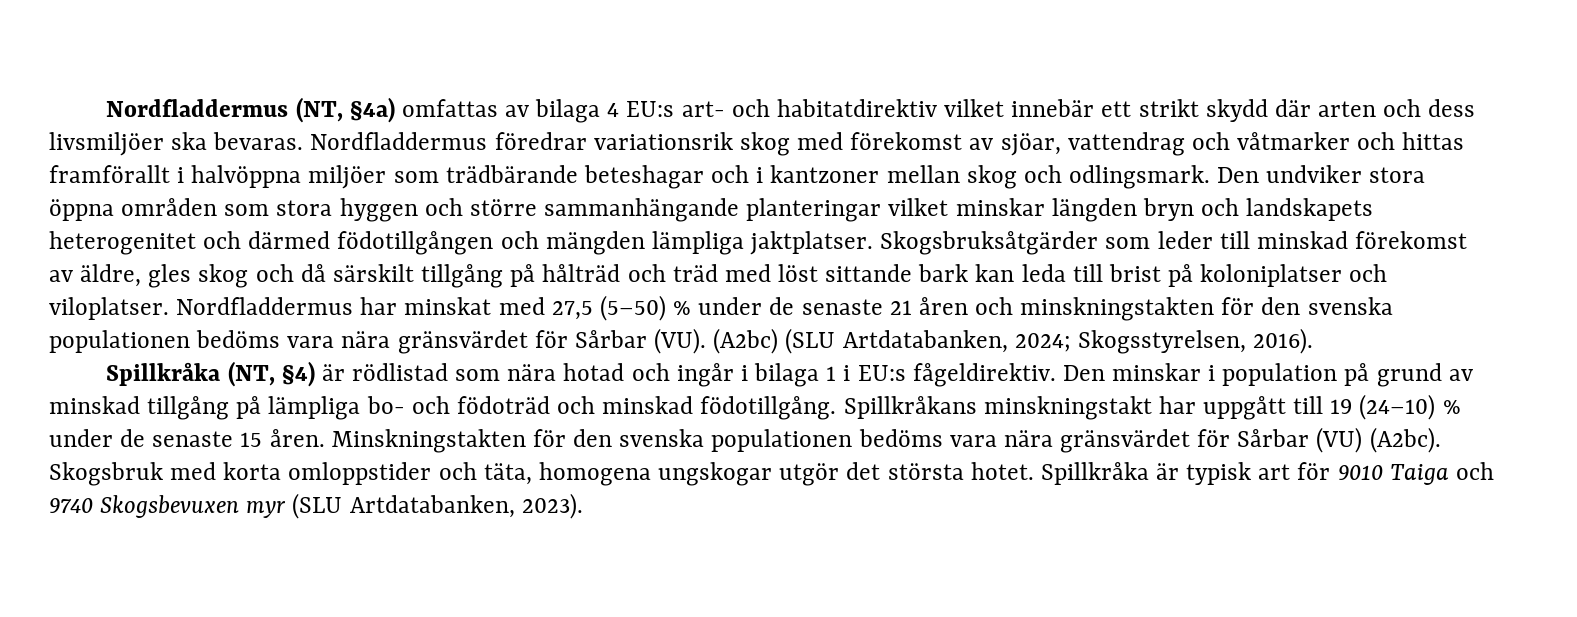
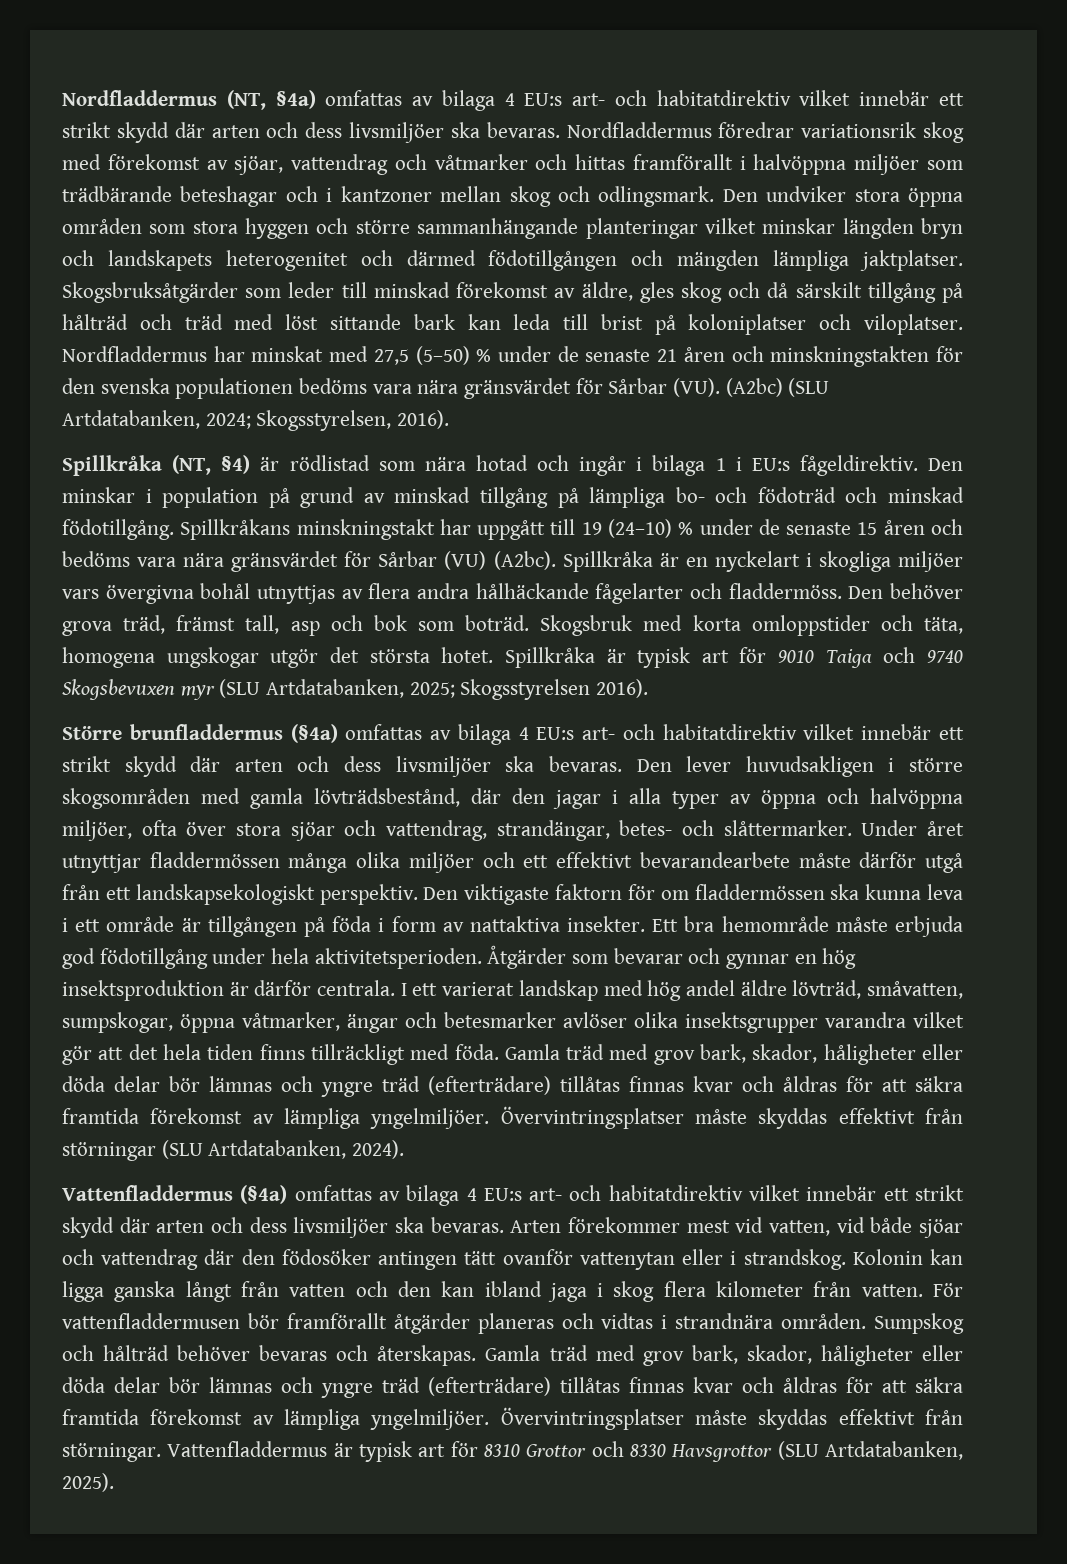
- Spillkråkans minskningstakt har uppgått till 19 (24–10) % under de senaste 15 åren. Minskningstakten för den svenska populationen bedöms vara nära gränsvärdet för Sårbar (VU) (A2bc).
+ Spillkråkans minskningstakt har uppgått till 19 (24–10) % under de senaste 15 åren och bedöms vara nära gränsvärdet för Sårbar (VU) (A2bc).
+ Spillkråka är en nyckelart i skogliga miljöer vars övergivna bohål utnyttjas av flera andra hålhäckande fågelarter och fladdermöss. Den behöver grova träd, främst tall, asp och bok som boträd.
- Spillkråka är typisk art för 9010 Taiga och 9740 Skogsbevuxen myr (SLU Artdatabanken, 2023).
+ Spillkråka är typisk art för 9010 Taiga och 9740 Skogsbevuxen myr (SLU Artdatabanken, 2025; Skogsstyrelsen 2016).
+ Större brunfladdermus (§4a) omfattas av bilaga 4 EU:s art- och habitatdirektiv vilket innebär ett strikt skydd där arten och dess livsmiljöer ska bevaras. Den lever huvudsakligen i större skogsområden med gamla lövträdsbestånd, där den jagar i alla typer av öppna och halvöppna miljöer, ofta över stora sjöar och vattendrag, strandängar, betes- och slåttermarker. Under året utnyttjar fladdermössen många olika miljöer och ett effektivt bevarandearbete måste därför utgå från ett landskapsekologiskt perspektiv. Den viktigaste faktorn för om fladdermössen ska kunna leva i ett område är tillgången på föda i form av nattaktiva insekter. Ett bra hemområde måste erbjuda god födotillgång under hela aktivitetsperioden. Åtgärder som bevarar och gynnar en hög insektsproduktion är därför centrala. I ett varierat landskap med hög andel äldre lövträd, småvatten, sumpskogar, öppna våtmarker, ängar och betesmarker avlöser olika insektsgrupper varandra vilket gör att det hela tiden finns tillräckligt med föda. Gamla träd med grov bark, skador, håligheter eller döda delar bör lämnas och yngre träd (efterträdare) tillåtas finnas kvar och åldras för att säkra framtida förekomst av lämpliga yngelmiljöer. Övervintringsplatser måste skyddas effektivt från störningar (SLU Artdatabanken, 2024).
+ Vattenfladdermus (§4a) omfattas av bilaga 4 EU:s art- och habitatdirektiv vilket innebär ett strikt skydd där arten och dess livsmiljöer ska bevaras. Arten förekommer mest vid vatten, vid både sjöar och vattendrag där den födosöker antingen tätt ovanför vattenytan eller i strandskog. Kolonin kan ligga ganska långt från vatten och den kan ibland jaga i skog flera kilometer från vatten. För vattenfladdermusen bör framförallt åtgärder planeras och vidtas i strandnära områden. Sumpskog och hålträd behöver bevaras och återskapas. Gamla träd med grov bark, skador, håligheter eller döda delar bör lämnas och yngre träd (efterträdare) tillåtas finnas kvar och åldras för att säkra framtida förekomst av lämpliga yngelmiljöer. Övervintringsplatser måste skyddas effektivt från störningar. Vattenfladdermus är typisk art för 8310 Grottor och 8330 Havsgrottor (SLU Artdatabanken, 2025).

